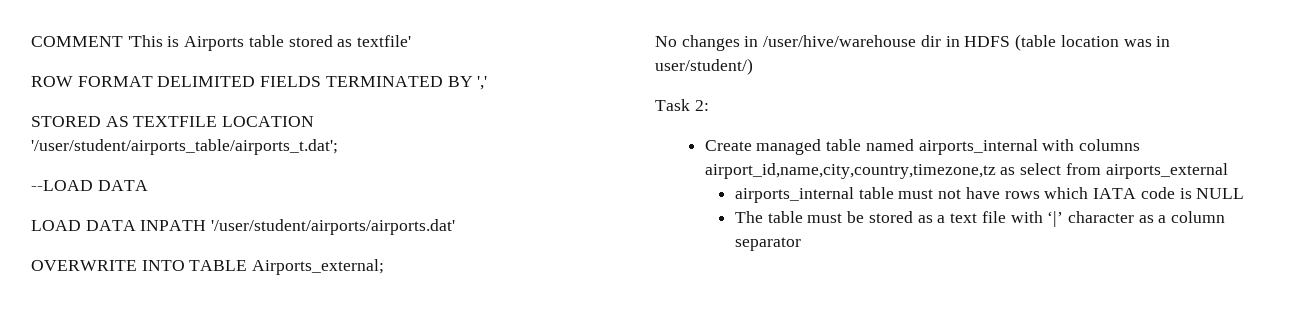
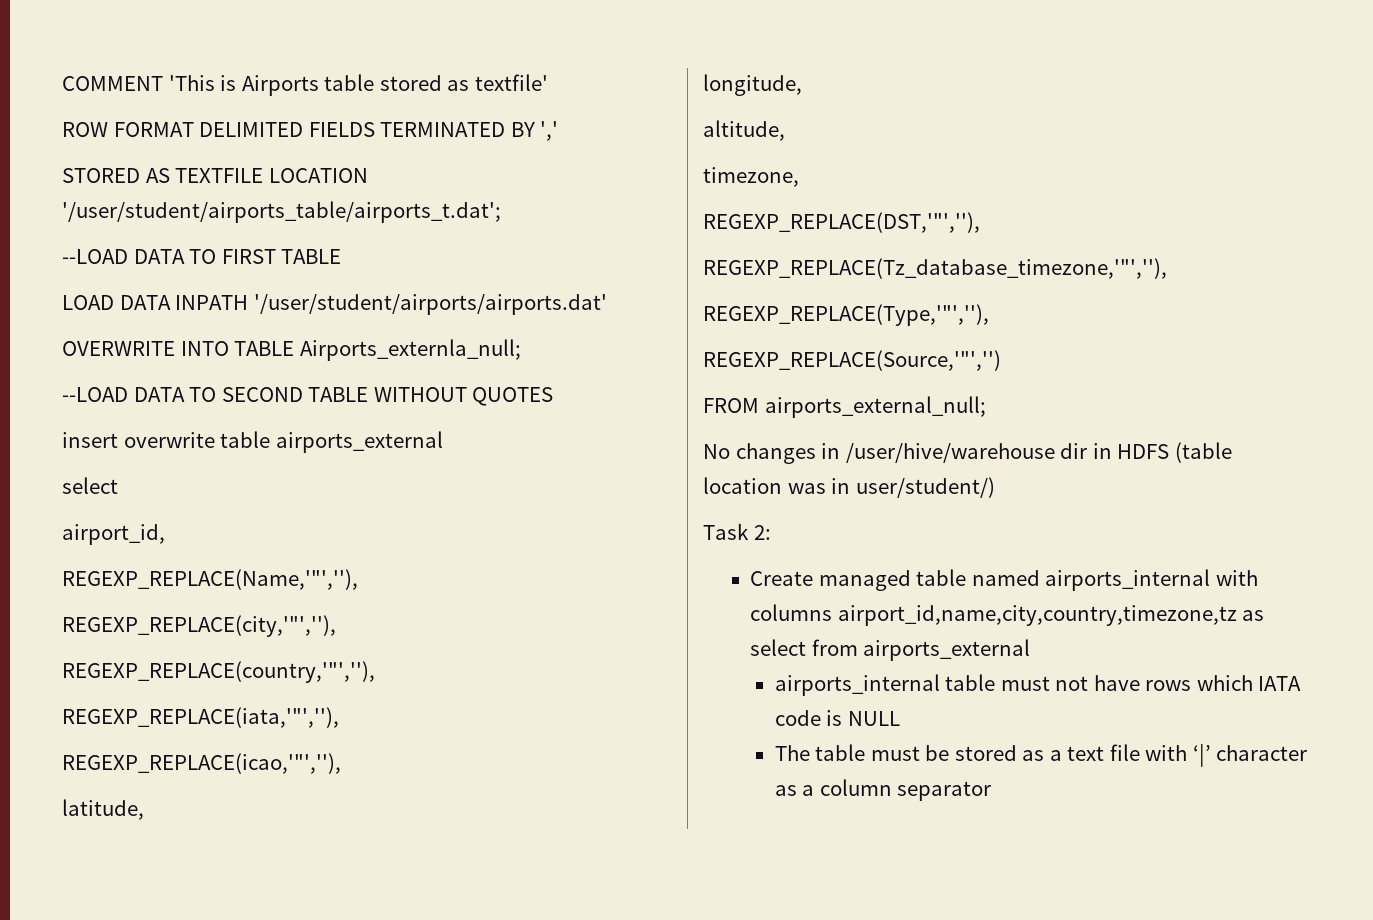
- --LOAD DATA
+ --LOAD DATA TO FIRST TABLE
- OVERWRITE INTO TABLE Airports_external;
+ OVERWRITE INTO TABLE Airports_externla_null;
+ --LOAD DATA TO SECOND TABLE WITHOUT QUOTES
+ insert overwrite table airports_external
+ select
+ airport_id,
+ REGEXP_REPLACE(Name,'"',''),
+ REGEXP_REPLACE(city,'"',''),
+ REGEXP_REPLACE(country,'"',''),
+ REGEXP_REPLACE(iata,'"',''),
+ REGEXP_REPLACE(icao,'"',''),
+ latitude,
+ longitude,
+ altitude,
+ timezone,
+ REGEXP_REPLACE(DST,'"',''),
+ REGEXP_REPLACE(Tz_database_timezone,'"',''),
+ REGEXP_REPLACE(Type,'"',''),
+ REGEXP_REPLACE(Source,'"','')
+ FROM airports_external_null;

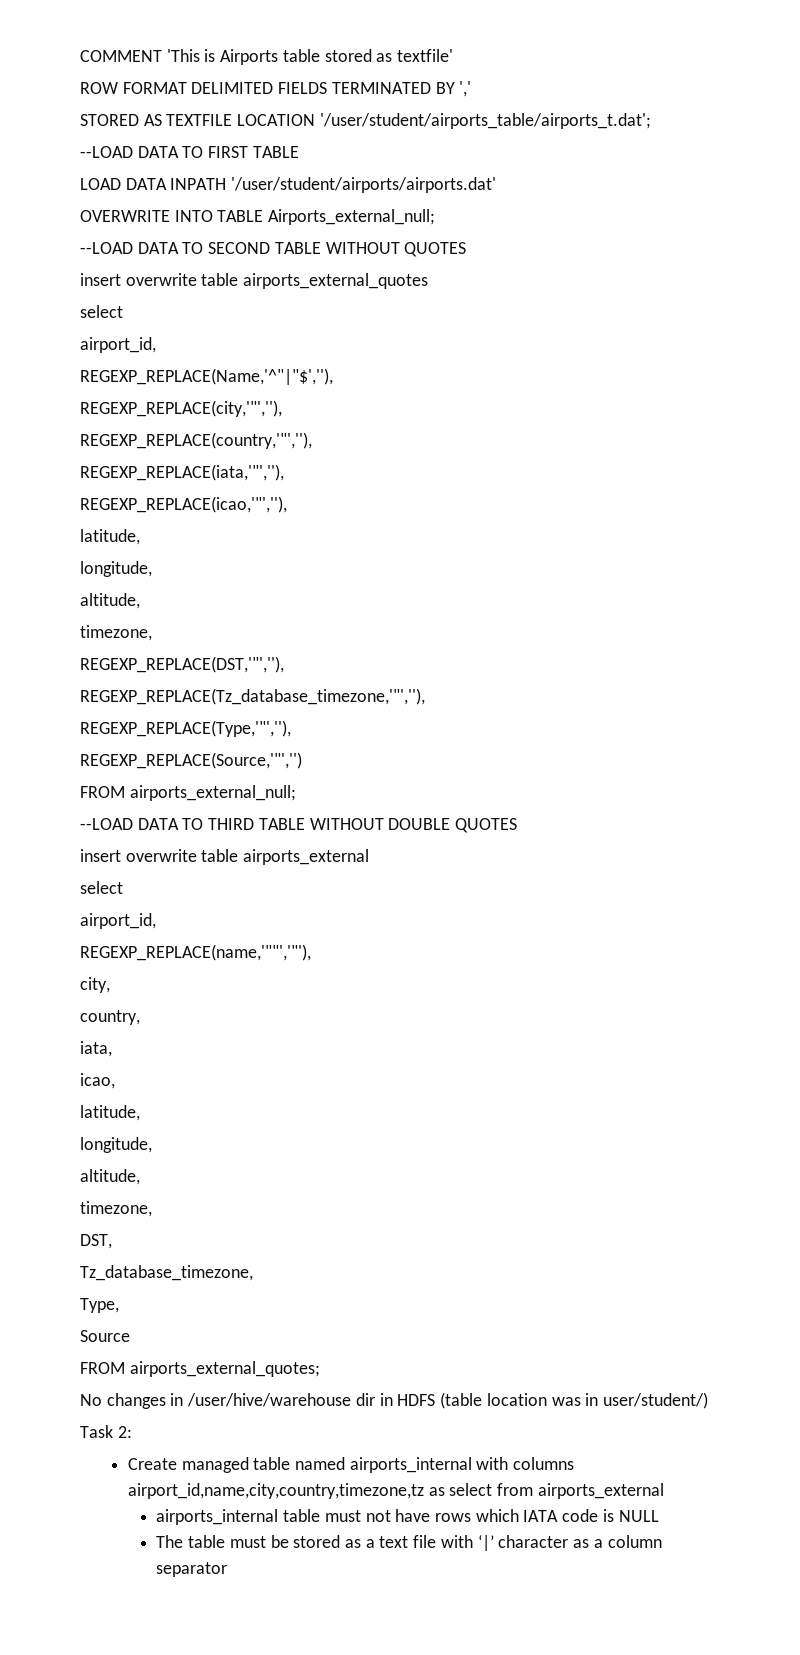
- OVERWRITE INTO TABLE Airports_externla_null;
+ OVERWRITE INTO TABLE Airports_external_null;
- insert overwrite table airports_external
+ insert overwrite table airports_external_quotes
  select
  airport_id,
- REGEXP_REPLACE(Name,'"',''),
+ REGEXP_REPLACE(Name,'^"|"$',''),
+ --LOAD DATA TO THIRD TABLE WITHOUT DOUBLE QUOTES
+ insert overwrite table airports_external
+ select
+ airport_id,
+ REGEXP_REPLACE(name,'""','"'),
+ city,
+ country,
+ iata,
+ icao,
+ latitude,
+ longitude,
+ altitude,
+ timezone,
+ DST,
+ Tz_database_timezone,
+ Type,
+ Source
+ FROM airports_external_quotes;

